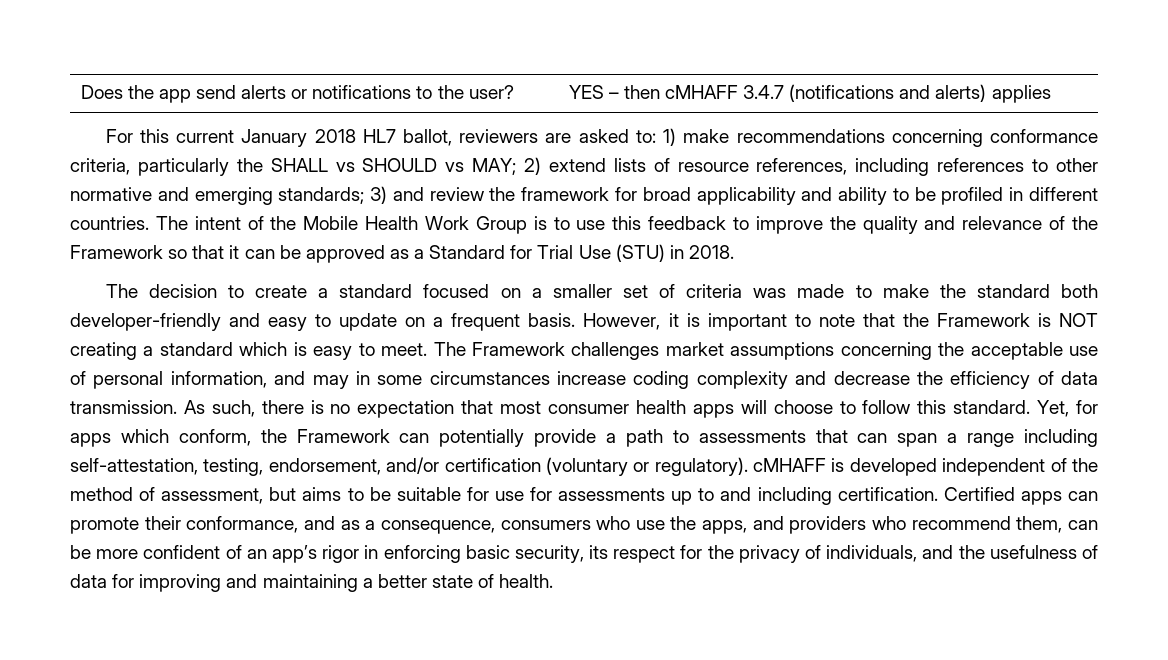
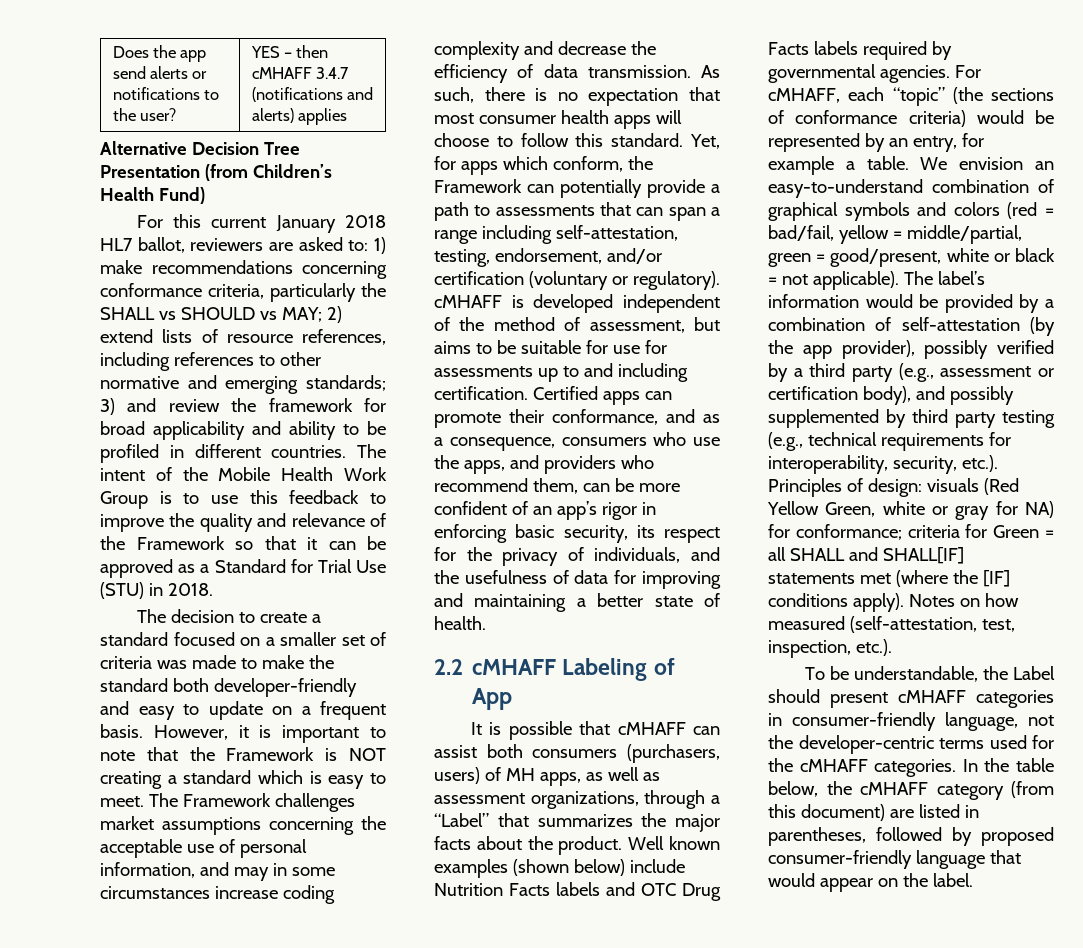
+ Alternative Decision Tree Presentation (from Children’s Health Fund)
+ 2.2 cMHAFF Labeling of App
+ It is possible that cMHAFF can assist both consumers (purchasers, users) of MH apps, as well as assessment organizations, through a “Label” that summarizes the major facts about the product. Well known examples (shown below) include Nutrition Facts labels and OTC Drug Facts labels required by governmental agencies. For cMHAFF, each “topic” (the sections of conformance criteria) would be represented by an entry, for example a table. We envision an easy-to-understand combination of graphical symbols and colors (red = bad/fail, yellow = middle/partial, green = good/present, white or black = not applicable). The label’s information would be provided by a combination of self-attestation (by the app provider), possibly verified by a third party (e.g., assessment or certification body), and possibly supplemented by third party testing (e.g., technical requirements for interoperability, security, etc.). Principles of design: visuals (Red Yellow Green, white or gray for NA) for conformance; criteria for Green = all SHALL and SHALL[IF] statements met (where the [IF] conditions apply). Notes on how measured (self-attestation, test, inspection, etc.).
+ To be understandable, the Label should present cMHAFF categories in consumer-friendly language, not the developer-centric terms used for the cMHAFF categories. In the table below, the cMHAFF category (from this document) are listed in parentheses, followed by proposed consumer-friendly language that would appear on the label.

